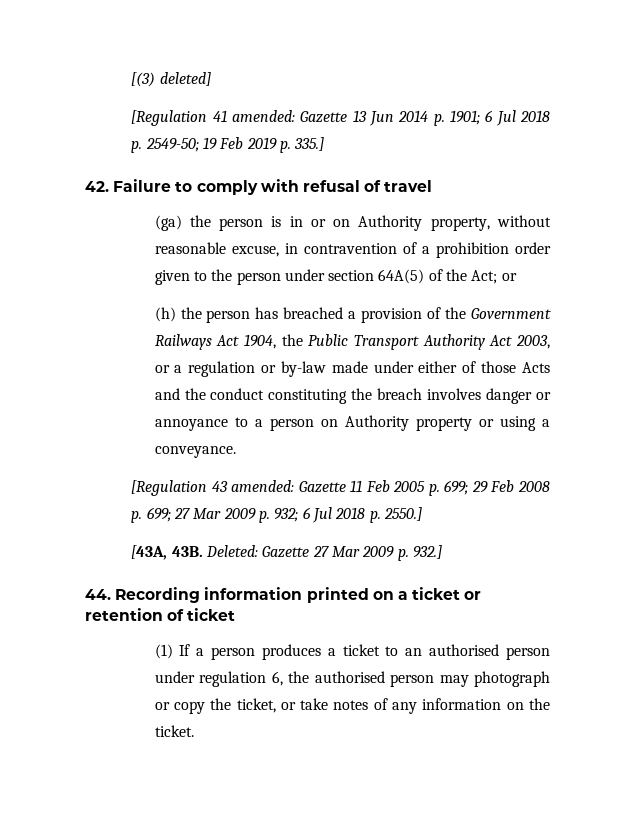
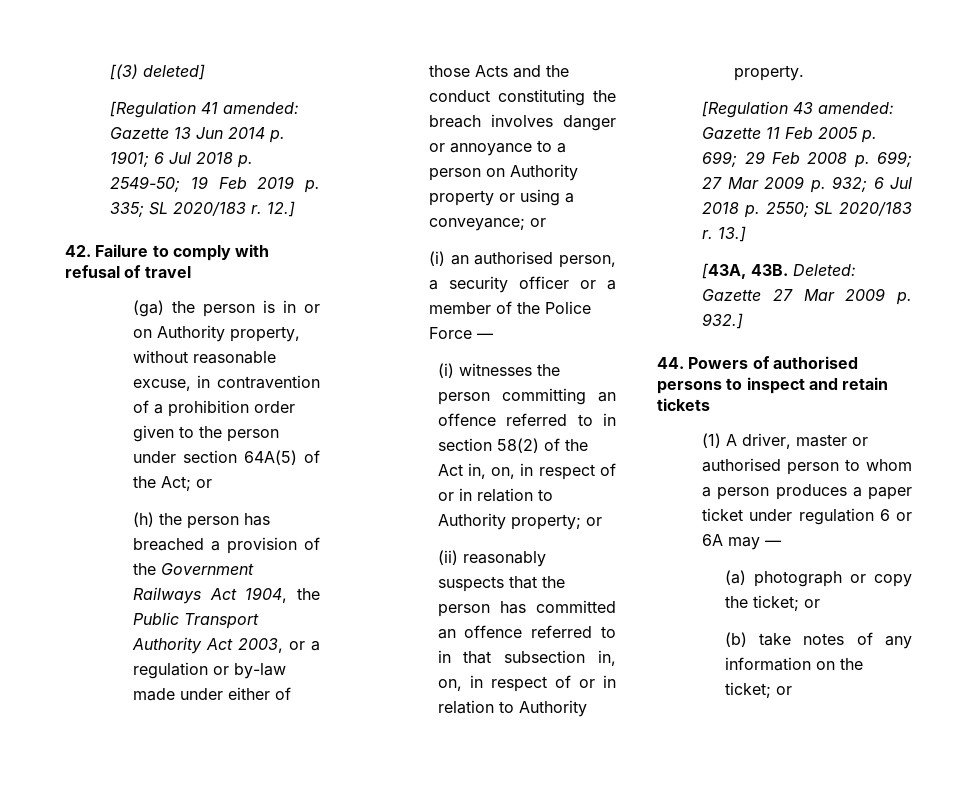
- [Regulation 41 amended: Gazette 13 Jun 2014 p. 1901; 6 Jul 2018 p. 2549-50; 19 Feb 2019 p. 335.]
+ [Regulation 41 amended: Gazette 13 Jun 2014 p. 1901; 6 Jul 2018 p. 2549-50; 19 Feb 2019 p. 335; SL 2020/183 r. 12.]
- (h) the person has breached a provision of the Government Railways Act 1904, the Public Transport Authority Act 2003, or a regulation or by-law made under either of those Acts and the conduct constituting the breach involves danger or annoyance to a person on Authority property or using a conveyance.
+ (h) the person has breached a provision of the Government Railways Act 1904, the Public Transport Authority Act 2003, or a regulation or by-law made under either of those Acts and the conduct constituting the breach involves danger or annoyance to a person on Authority property or using a conveyance; or
+ (i) an authorised person, a security officer or a member of the Police Force —
+ (i) witnesses the person committing an offence referred to in section 58(2) of the Act in, on, in respect of or in relation to Authority property; or
+ (ii) reasonably suspects that the person has committed an offence referred to in that subsection in, on, in respect of or in relation to Authority property.
- [Regulation 43 amended: Gazette 11 Feb 2005 p. 699; 29 Feb 2008 p. 699; 27 Mar 2009 p. 932; 6 Jul 2018 p. 2550.]
+ [Regulation 43 amended: Gazette 11 Feb 2005 p. 699; 29 Feb 2008 p. 699; 27 Mar 2009 p. 932; 6 Jul 2018 p. 2550; SL 2020/183 r. 13.]
- 44. Recording information printed on a ticket or retention of ticket
- (1) If a person produces a ticket to an authorised person under regulation 6, the authorised person may photograph or copy the ticket, or take notes of any information on the ticket.
+ 44. Powers of authorised persons to inspect and retain tickets
+ (1) A driver, master or authorised person to whom a person produces a paper ticket under regulation 6 or 6A may —
+ (a) photograph or copy the ticket; or
+ (b) take notes of any information on the ticket; or

